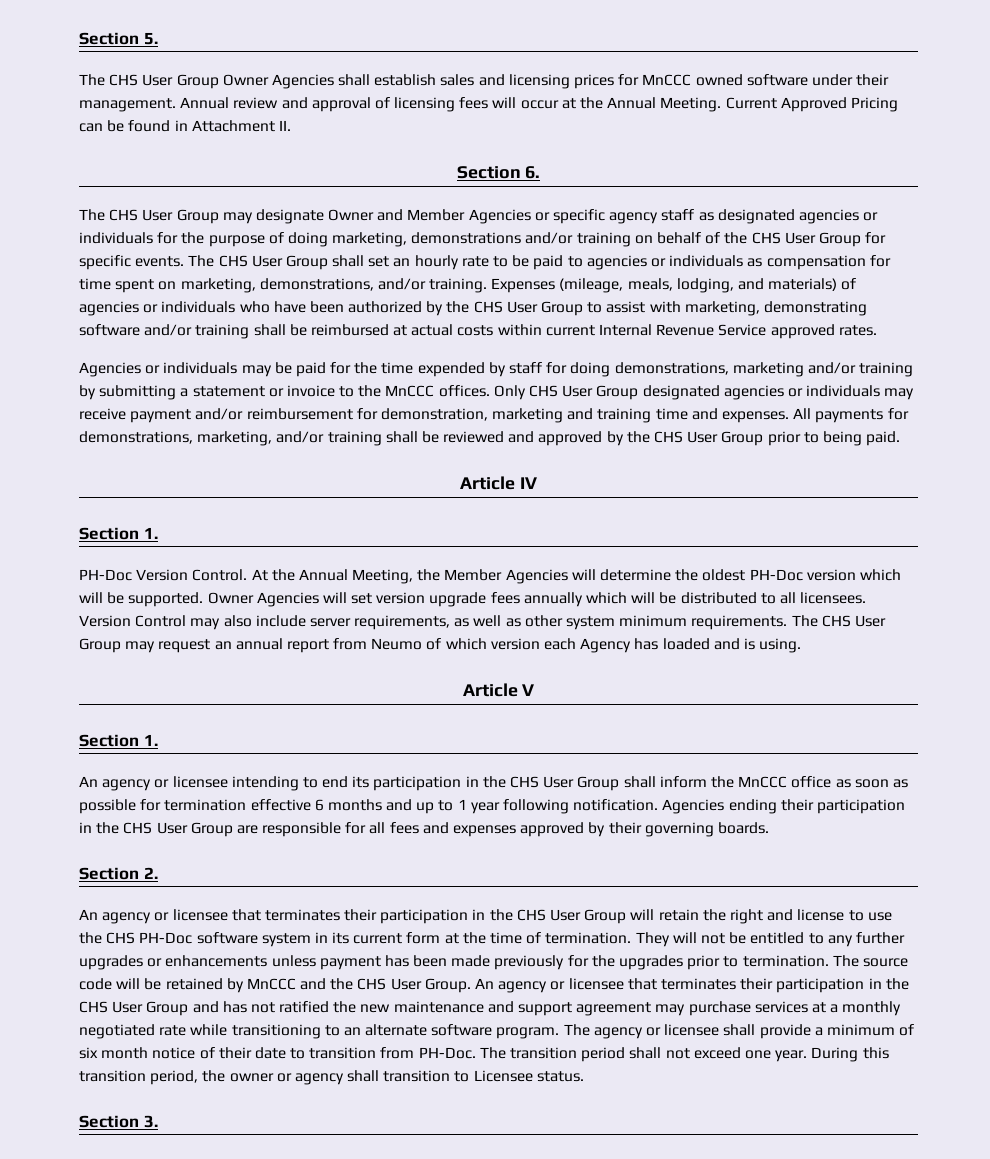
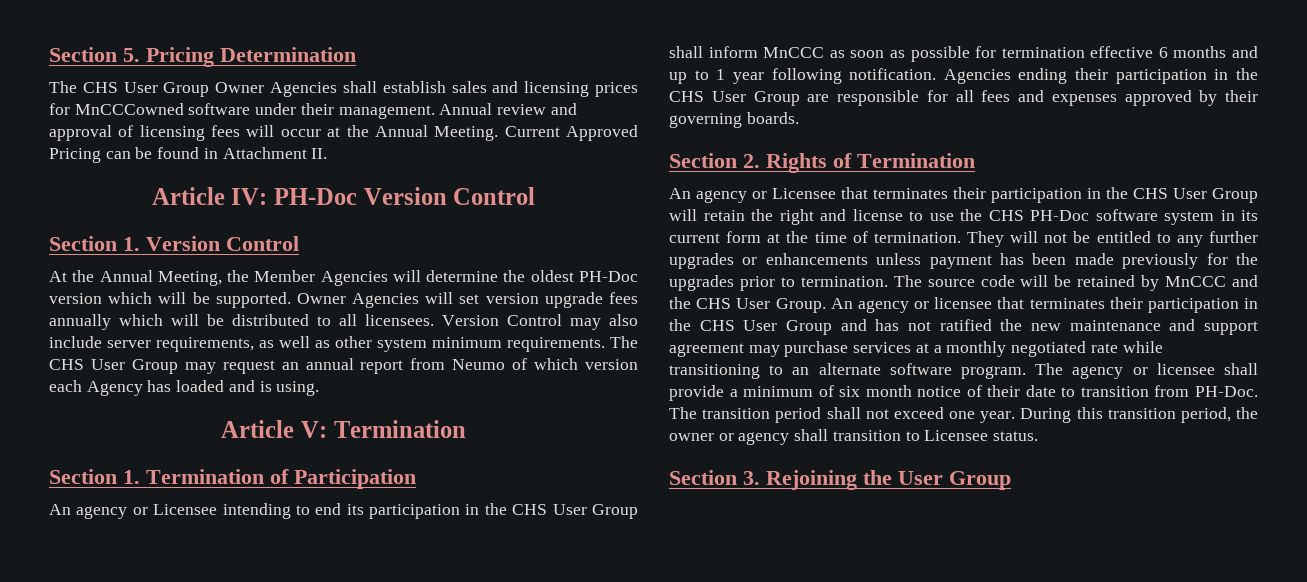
- Section 5.
+ Section 5. Pricing Determination
- The CHS User Group Owner Agencies shall establish sales and licensing prices for MnCCC owned software under their management.
+ The CHS User Group Owner Agencies shall establish sales and licensing prices for MnCCCowned software under their management.
- Section 6.
- The CHS User Group may designate Owner and Member Agencies or specific agency staff as designated agencies or individuals for the purpose of doing marketing, demonstrations and/or training on behalf of the CHS User Group for specific events. The CHS User Group shall set an hourly rate to be paid to agencies or individuals as compensation for time spent on marketing, demonstrations, and/or training. Expenses (mileage, meals, lodging, and materials) of agencies or individuals who have been authorized by the CHS User Group to assist with marketing, demonstrating software and/or training shall be reimbursed at actual costs within current Internal Revenue Service approved rates.
- Agencies or individuals may be paid for the time expended by staff for doing demonstrations, marketing and/or training by submitting a statement or invoice to the MnCCC offices. Only CHS User Group designated agencies or individuals may receive payment and/or reimbursement for demonstration, marketing and training time and expenses. All payments for demonstrations, marketing, and/or training shall be reviewed and approved by the CHS User Group prior to being paid.
- Article IV
- Section 1.
- PH-Doc Version Control. At the Annual Meeting, the Member Agencies will determine the oldest PH-Doc version which will be supported.
+ Article IV: PH-Doc Version Control
+ Section 1. Version Control
+ At the Annual Meeting, the Member Agencies will determine the oldest PH-Doc version which will be supported.
- Article V
- Section 1.
- An agency or licensee intending to end its participation in the CHS User Group shall inform the MnCCC office as soon as possible for termination effective 6 months and up to 1 year following notification.
+ Article V: Termination
+ Section 1. Termination of Participation
+ An agency or Licensee intending to end its participation in the CHS User Group shall inform MnCCC as soon as possible for termination effective 6 months and up to 1 year following notification.
- Section 2.
- An agency or licensee that terminates their participation in the CHS User Group will retain the right and license to use the CHS PH-Doc software system in its current form at the time of termination.
+ Section 2. Rights of Termination
+ An agency or Licensee that terminates their participation in the CHS User Group will retain the right and license to use the CHS PH-Doc software system in its current form at the time of termination.
- Section 3.
+ Section 3. Rejoining the User Group

